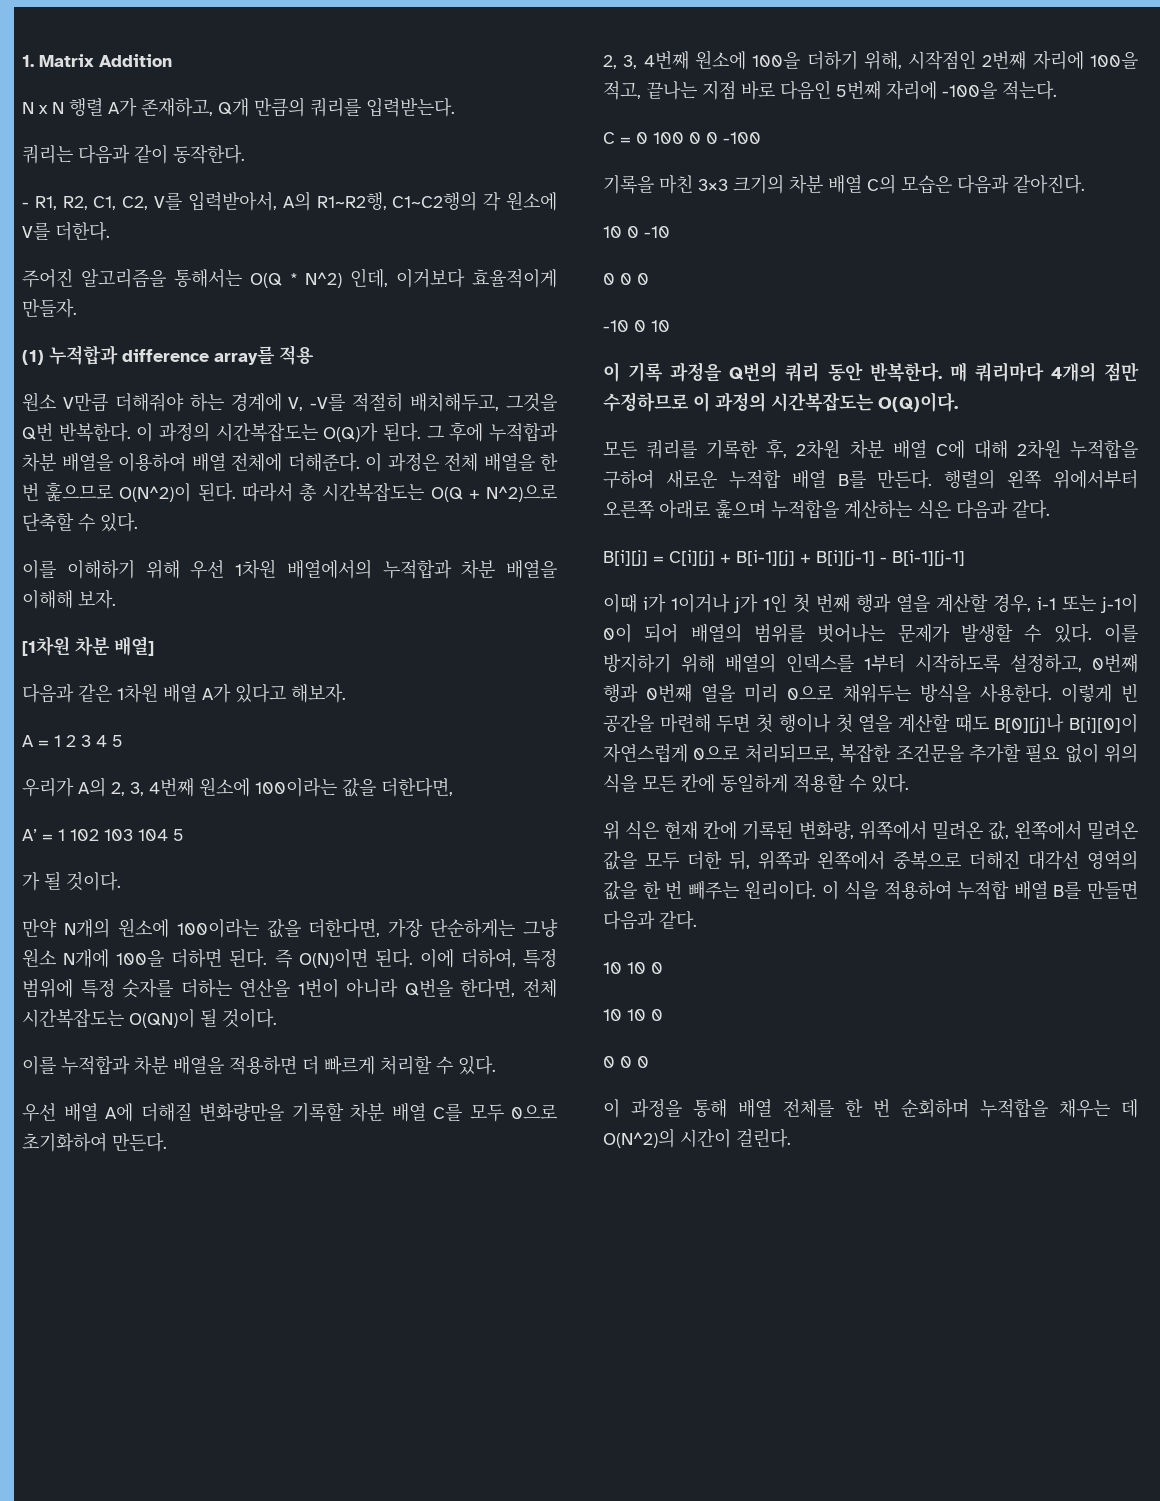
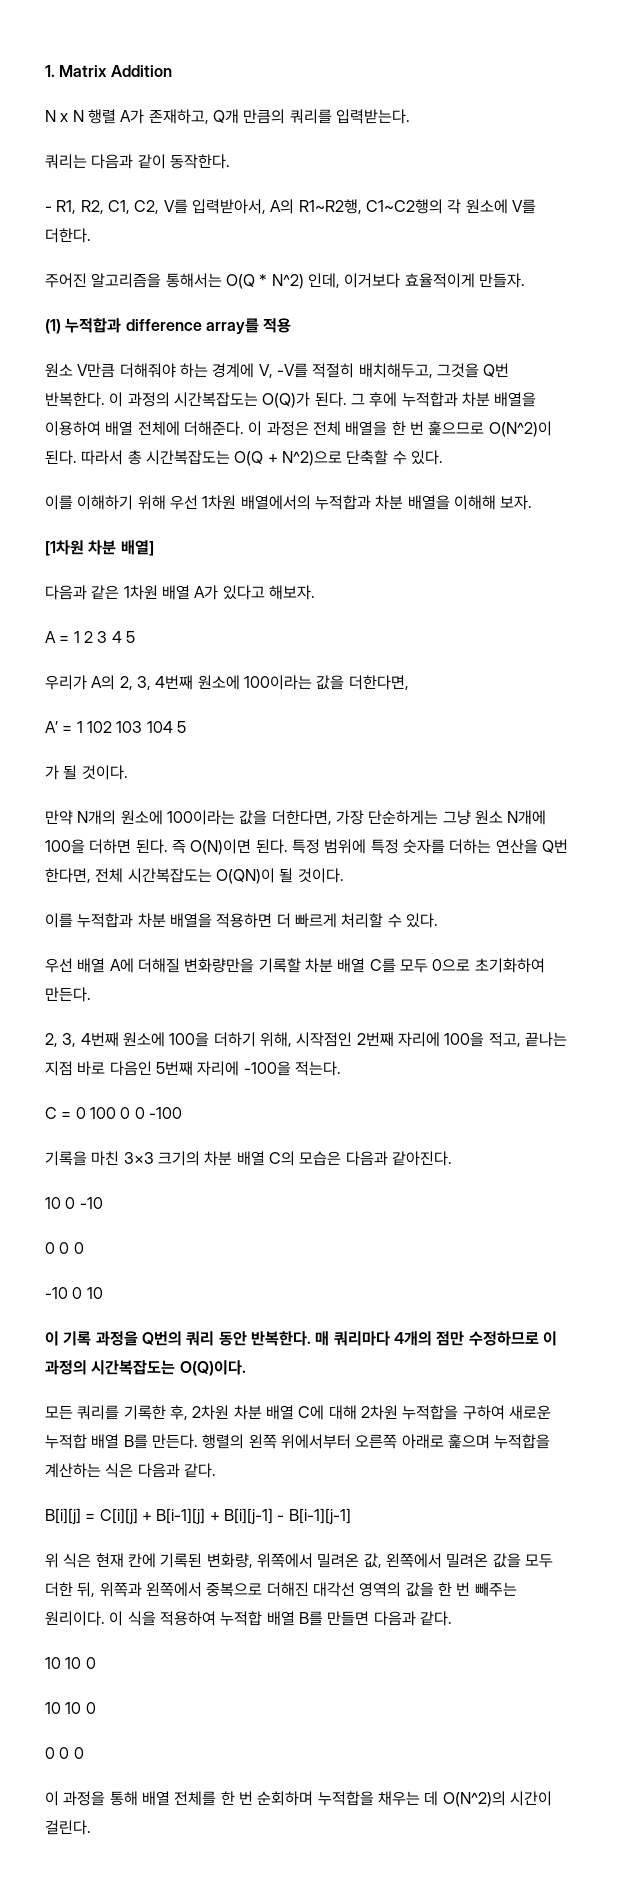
- 이에 더하여, 특정 범위에 특정 숫자를 더하는 연산을 1번이 아니라 Q번을 한다면, 전체 시간복잡도는 O(QN)이 될 것이다.
+ 특정 범위에 특정 숫자를 더하는 연산을 Q번 한다면, 전체 시간복잡도는 O(QN)이 될 것이다.
- 이때 i가 1이거나 j가 1인 첫 번째 행과 열을 계산할 경우, i-1 또는 j-1이 0이 되어 배열의 범위를 벗어나는 문제가 발생할 수 있다. 이를 방지하기 위해 배열의 인덱스를 1부터 시작하도록 설정하고, 0번째 행과 0번째 열을 미리 0으로 채워두는 방식을 사용한다. 이렇게 빈 공간을 마련해 두면 첫 행이나 첫 열을 계산할 때도 B[0][j]나 B[i][0]이 자연스럽게 0으로 처리되므로, 복잡한 조건문을 추가할 필요 없이 위의 식을 모든 칸에 동일하게 적용할 수 있다.

